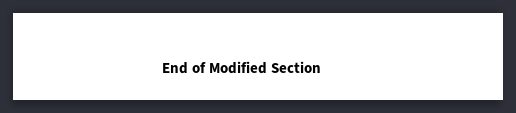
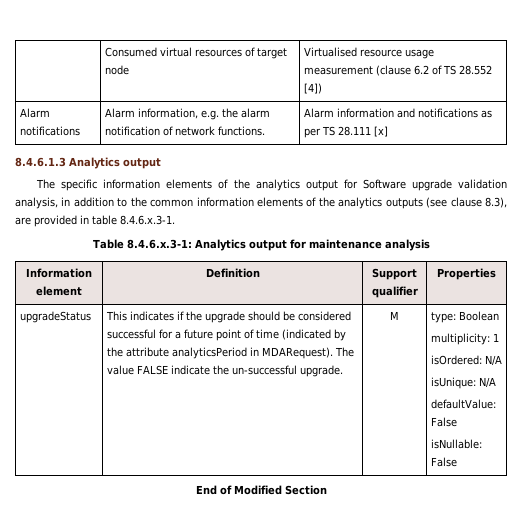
+ | Consumed virtual resources of target node | Virtualised resource usage measurement (clause 6.2 of TS 28.552 [4])
+ Alarm notifications | Alarm information, e.g. the alarm notification of network functions. | Alarm information and notifications as per TS 28.111 [x]
+ 8.4.6.1.3 Analytics output
+ The specific information elements of the analytics output for Software upgrade validation analysis, in addition to the common information elements of the analytics outputs (see clause 8.3), are provided in table 8.4.6.x.3-1.
+ Table 8.4.6.x.3-1: Analytics output for maintenance analysis
+ Information element | Definition | Support qualifier | Properties
+ upgradeStatus | This indicates if the upgrade should be considered successful for a future point of time (indicated by the attribute analyticsPeriod in MDARequest). The value FALSE indicate the un-successful upgrade. | M | type: Boolean
+ multiplicity: 1
+ isOrdered: N/A
+ isUnique: N/A
+ defaultValue: False
+ isNullable: False

